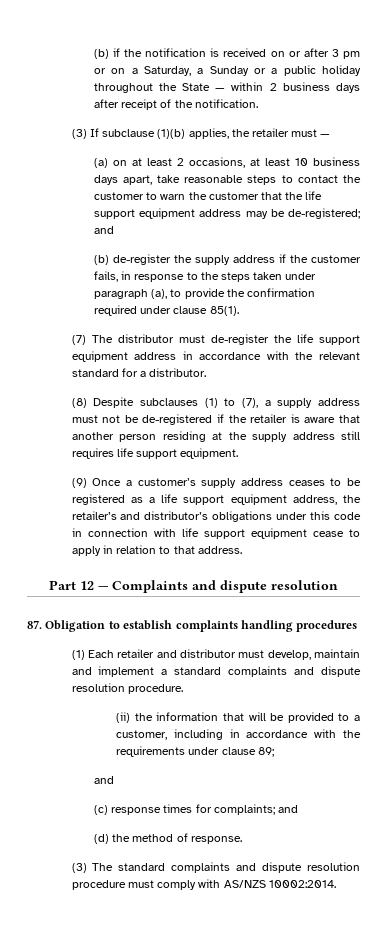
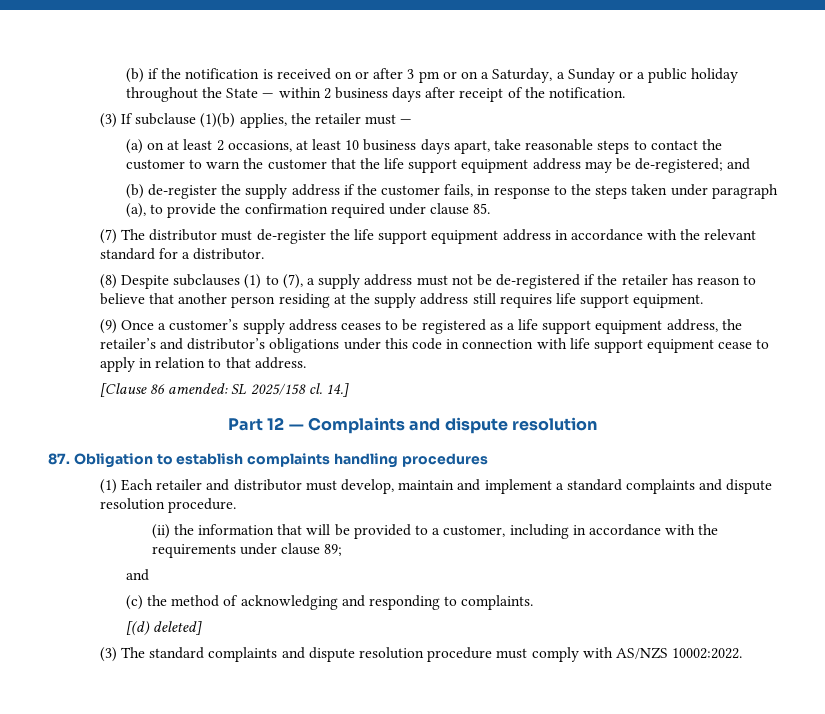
- (b) de-register the supply address if the customer fails, in response to the steps taken under paragraph (a), to provide the confirmation required under clause 85(1).
+ (b) de-register the supply address if the customer fails, in response to the steps taken under paragraph (a), to provide the confirmation required under clause 85.
- (8) Despite subclauses (1) to (7), a supply address must not be de-registered if the retailer is aware that another person residing at the supply address still requires life support equipment.
+ (8) Despite subclauses (1) to (7), a supply address must not be de-registered if the retailer has reason to believe that another person residing at the supply address still requires life support equipment.
+ [Clause 86 amended: SL 2025/158 cl. 14.]
- (c) response times for complaints; and
- (d) the method of response.
+ (c) the method of acknowledging and responding to complaints.
+ [(d) deleted]
- (3) The standard complaints and dispute resolution procedure must comply with AS/NZS 10002:2014.
+ (3) The standard complaints and dispute resolution procedure must comply with AS/NZS 10002:2022.

